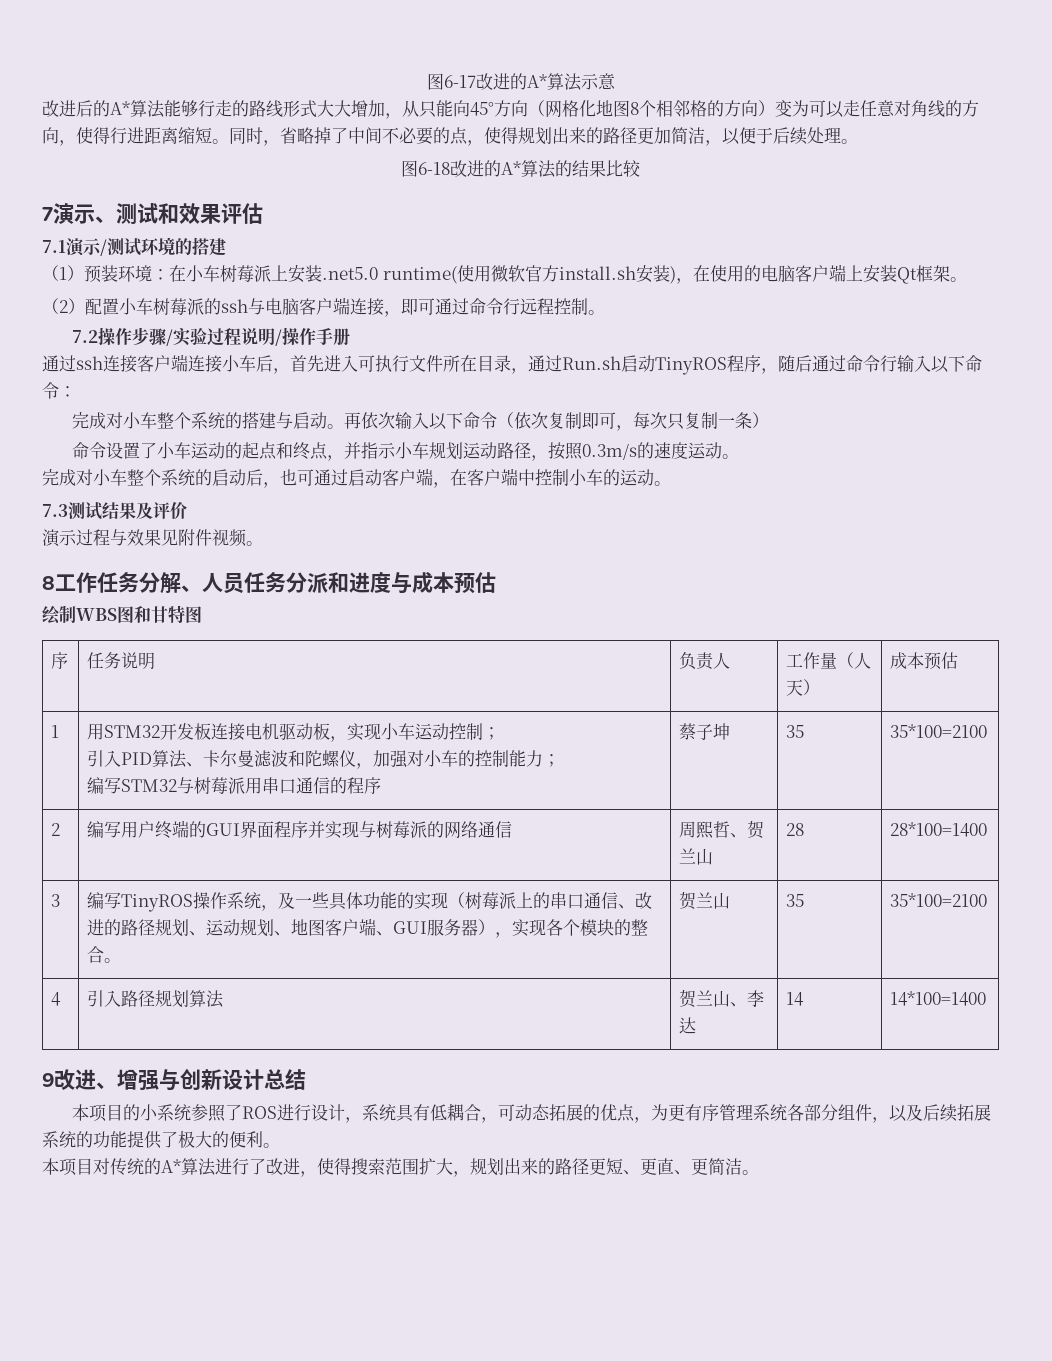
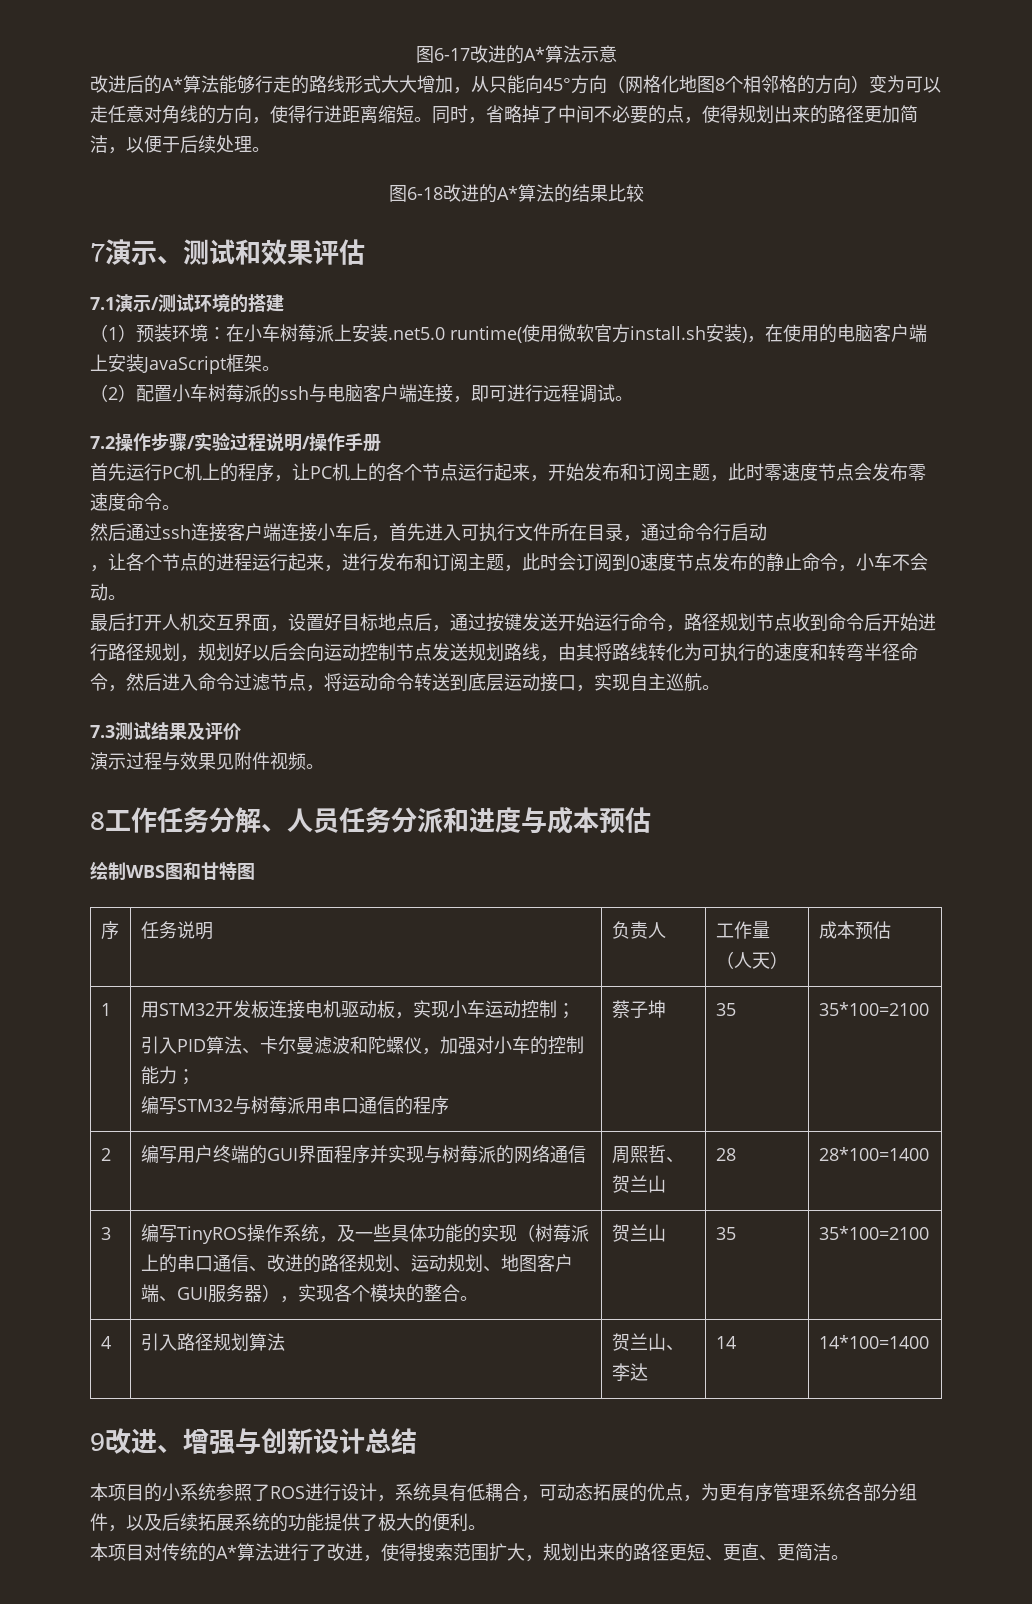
- （1）预装环境：在小车树莓派上安装.net5.0 runtime(使用微软官方install.sh安装)，在使用的电脑客户端上安装Qt框架。
+ （1）预装环境：在小车树莓派上安装.net5.0 runtime(使用微软官方install.sh安装)，在使用的电脑客户端上安装JavaScript框架。
- （2）配置小车树莓派的ssh与电脑客户端连接，即可通过命令行远程控制。
+ （2）配置小车树莓派的ssh与电脑客户端连接，即可进行远程调试。
- 通过ssh连接客户端连接小车后，首先进入可执行文件所在目录，通过Run.sh启动TinyROS程序，随后通过命令行输入以下命令：
- 完成对小车整个系统的搭建与启动。再依次输入以下命令（依次复制即可，每次只复制一条）
- 命令设置了小车运动的起点和终点，并指示小车规划运动路径，按照0.3m/s的速度运动。
- 完成对小车整个系统的启动后，也可通过启动客户端，在客户端中控制小车的运动。
+ 首先运行PC机上的程序，让PC机上的各个节点运行起来，开始发布和订阅主题，此时零速度节点会发布零速度命令。
+ 然后通过ssh连接客户端连接小车后，首先进入可执行文件所在目录，通过命令行启动
+ ，让各个节点的进程运行起来，进行发布和订阅主题，此时会订阅到0速度节点发布的静止命令，小车不会动。
+ 最后打开人机交互界面，设置好目标地点后，通过按键发送开始运行命令，路径规划节点收到命令后开始进行路径规划，规划好以后会向运动控制节点发送规划路线，由其将路线转化为可执行的速度和转弯半径命令，然后进入命令过滤节点，将运动命令转送到底层运动接口，实现自主巡航。

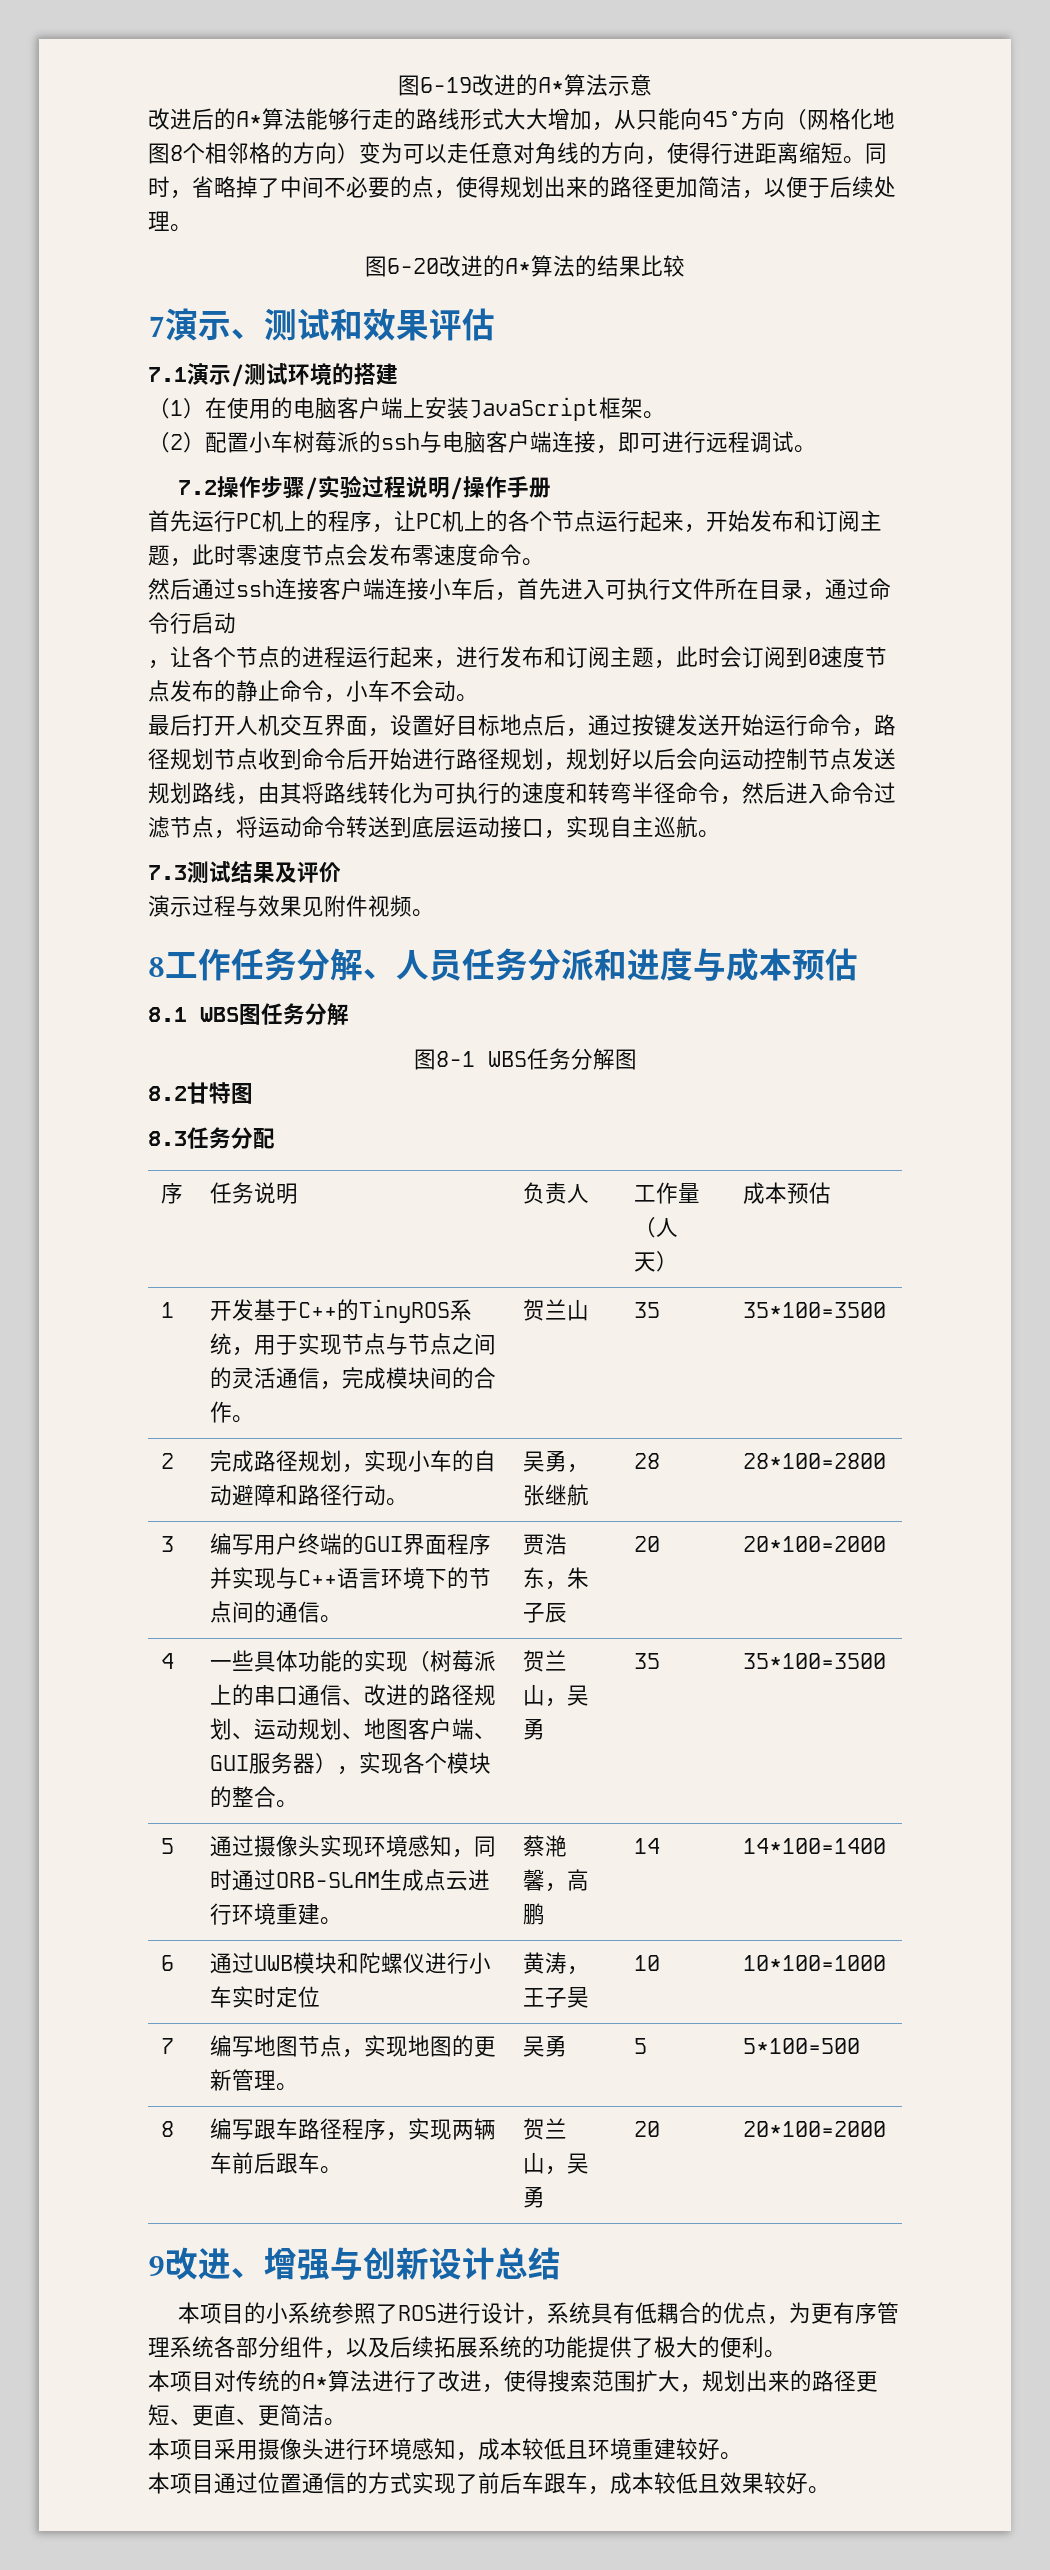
- 图6-17改进的A*算法示意
+ 图6-19改进的A*算法示意
- 图6-18改进的A*算法的结果比较
+ 图6-20改进的A*算法的结果比较
- （1）预装环境：在小车树莓派上安装.net5.0 runtime(使用微软官方install.sh安装)，在使用的电脑客户端上安装JavaScript框架。
+ （1）在使用的电脑客户端上安装JavaScript框架。
- 绘制WBS图和甘特图
+ 8.1 WBS图任务分解
+ 图8-1 WBS任务分解图
+ 8.2甘特图
+ 8.3任务分配
- 1 | 用STM32开发板连接电机驱动板，实现小车运动控制；
- 引入PID算法、卡尔曼滤波和陀螺仪，加强对小车的控制能力；
- 编写STM32与树莓派用串口通信的程序 | 蔡子坤 | 35 | 35*100=2100
- 2 | 编写用户终端的GUI界面程序并实现与树莓派的网络通信 | 周熙哲、贺兰山 | 28 | 28*100=1400
- 3 | 编写TinyROS操作系统，及一些具体功能的实现（树莓派上的串口通信、改进的路径规划、运动规划、地图客户端、GUI服务器），实现各个模块的整合。 | 贺兰山 | 35 | 35*100=2100
- 4 | 引入路径规划算法 | 贺兰山、李达 | 14 | 14*100=1400
+ 1 | 开发基于C++的TinyROS系统，用于实现节点与节点之间的灵活通信，完成模块间的合作。 | 贺兰山 | 35 | 35*100=3500
+ 2 | 完成路径规划，实现小车的自动避障和路径行动。 | 吴勇，张继航 | 28 | 28*100=2800
+ 3 | 编写用户终端的GUI界面程序并实现与C++语言环境下的节点间的通信。 | 贾浩东，朱子辰 | 20 | 20*100=2000
+ 4 | 一些具体功能的实现（树莓派上的串口通信、改进的路径规划、运动规划、地图客户端、GUI服务器），实现各个模块的整合。 | 贺兰山，吴勇 | 35 | 35*100=3500
+ 5 | 通过摄像头实现环境感知，同时通过ORB-SLAM生成点云进行环境重建。 | 蔡滟馨，高鹏 | 14 | 14*100=1400
+ 6 | 通过UWB模块和陀螺仪进行小车实时定位 | 黄涛，王子昊 | 10 | 10*100=1000
+ 7 | 编写地图节点，实现地图的更新管理。 | 吴勇 | 5 | 5*100=500
+ 8 | 编写跟车路径程序，实现两辆车前后跟车。 | 贺兰山，吴勇 | 20 | 20*100=2000
- 本项目的小系统参照了ROS进行设计，系统具有低耦合，可动态拓展的优点，为更有序管理系统各部分组件，以及后续拓展系统的功能提供了极大的便利。
+ 本项目的小系统参照了ROS进行设计，系统具有低耦合的优点，为更有序管理系统各部分组件，以及后续拓展系统的功能提供了极大的便利。
+ 本项目采用摄像头进行环境感知，成本较低且环境重建较好。
+ 本项目通过位置通信的方式实现了前后车跟车，成本较低且效果较好。

